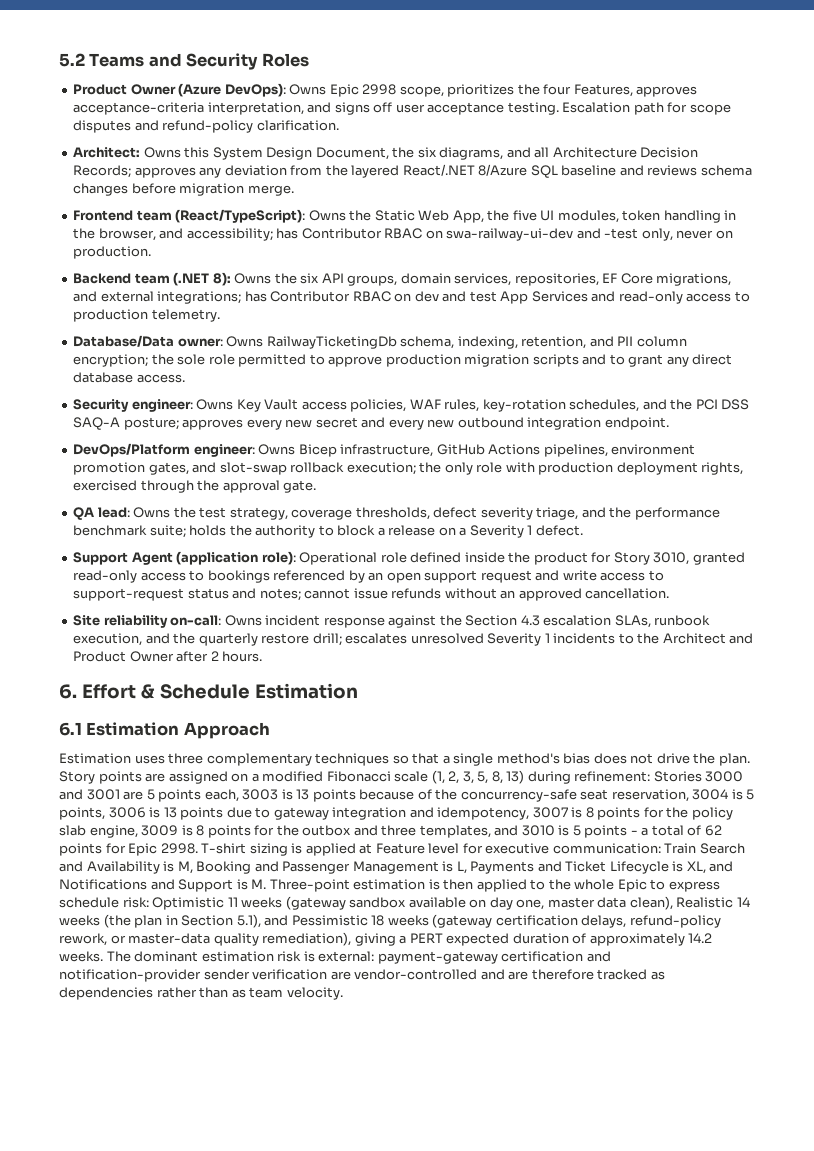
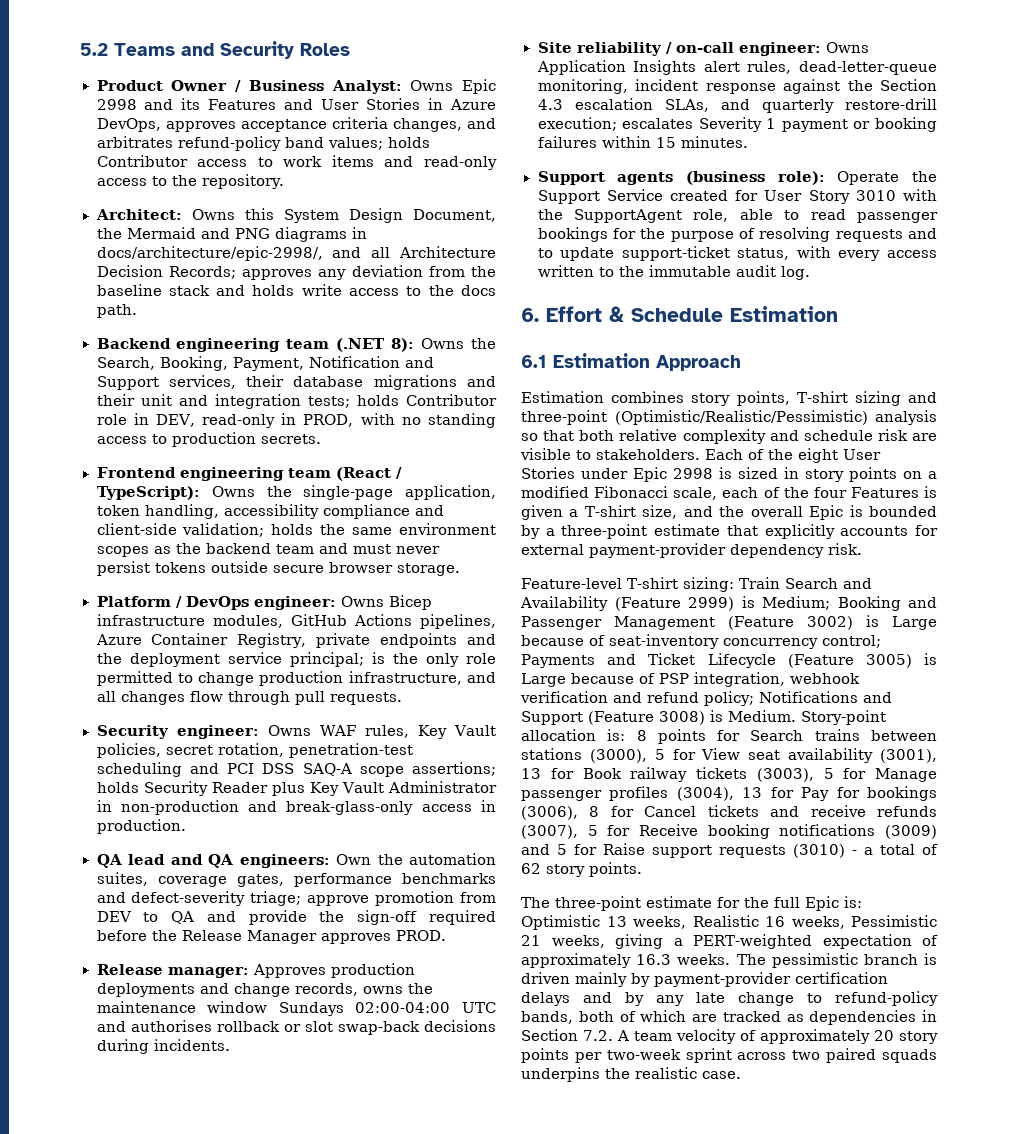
- Product Owner (Azure DevOps): Owns Epic 2998 scope, prioritizes the four Features, approves acceptance-criteria interpretation, and signs off user acceptance testing. Escalation path for scope disputes and refund-policy clarification.
+ Product Owner / Business Analyst: Owns Epic 2998 and its Features and User Stories in Azure DevOps, approves acceptance criteria changes, and arbitrates refund-policy band values; holds Contributor access to work items and read-only access to the repository.
- Architect: Owns this System Design Document, the six diagrams, and all Architecture Decision Records; approves any deviation from the layered React/.NET 8/Azure SQL baseline and reviews schema changes before migration merge.
- Frontend team (React/TypeScript): Owns the Static Web App, the five UI modules, token handling in the browser, and accessibility; has Contributor RBAC on swa-railway-ui-dev and -test only, never on production.
+ Architect: Owns this System Design Document, the Mermaid and PNG diagrams in docs/architecture/epic-2998/, and all Architecture Decision Records; approves any deviation from the baseline stack and holds write access to the docs path.
- Backend team (.NET 8): Owns the six API groups, domain services, repositories, EF Core migrations, and external integrations; has Contributor RBAC on dev and test App Services and read-only access to production telemetry.
- Database/Data owner: Owns RailwayTicketingDb schema, indexing, retention, and PII column encryption; the sole role permitted to approve production migration scripts and to grant any direct database access.
- Security engineer: Owns Key Vault access policies, WAF rules, key-rotation schedules, and the PCI DSS SAQ-A posture; approves every new secret and every new outbound integration endpoint.
- DevOps/Platform engineer: Owns Bicep infrastructure, GitHub Actions pipelines, environment promotion gates, and slot-swap rollback execution; the only role with production deployment rights, exercised through the approval gate.
- QA lead: Owns the test strategy, coverage thresholds, defect severity triage, and the performance benchmark suite; holds the authority to block a release on a Severity 1 defect.
- Support Agent (application role): Operational role defined inside the product for Story 3010, granted read-only access to bookings referenced by an open support request and write access to support-request status and notes; cannot issue refunds without an approved cancellation.
- Site reliability on-call: Owns incident response against the Section 4.3 escalation SLAs, runbook execution, and the quarterly restore drill; escalates unresolved Severity 1 incidents to the Architect and Product Owner after 2 hours.
+ Backend engineering team (.NET 8): Owns the Search, Booking, Payment, Notification and Support services, their database migrations and their unit and integration tests; holds Contributor role in DEV, read-only in PROD, with no standing access to production secrets.
+ Frontend engineering team (React / TypeScript): Owns the single-page application, token handling, accessibility compliance and client-side validation; holds the same environment scopes as the backend team and must never persist tokens outside secure browser storage.
+ Platform / DevOps engineer: Owns Bicep infrastructure modules, GitHub Actions pipelines, Azure Container Registry, private endpoints and the deployment service principal; is the only role permitted to change production infrastructure, and all changes flow through pull requests.
+ Security engineer: Owns WAF rules, Key Vault policies, secret rotation, penetration-test scheduling and PCI DSS SAQ-A scope assertions; holds Security Reader plus Key Vault Administrator in non-production and break-glass-only access in production.
+ QA lead and QA engineers: Own the automation suites, coverage gates, performance benchmarks and defect-severity triage; approve promotion from DEV to QA and provide the sign-off required before the Release Manager approves PROD.
+ Release manager: Approves production deployments and change records, owns the maintenance window Sundays 02:00-04:00 UTC and authorises rollback or slot swap-back decisions during incidents.
+ Site reliability / on-call engineer: Owns Application Insights alert rules, dead-letter-queue monitoring, incident response against the Section 4.3 escalation SLAs, and quarterly restore-drill execution; escalates Severity 1 payment or booking failures within 15 minutes.
+ Support agents (business role): Operate the Support Service created for User Story 3010 with the SupportAgent role, able to read passenger bookings for the purpose of resolving requests and to update support-ticket status, with every access written to the immutable audit log.
- Estimation uses three complementary techniques so that a single method's bias does not drive the plan. Story points are assigned on a modified Fibonacci scale (1, 2, 3, 5, 8, 13) during refinement: Stories 3000 and 3001 are 5 points each, 3003 is 13 points because of the concurrency-safe seat reservation, 3004 is 5 points, 3006 is 13 points due to gateway integration and idempotency, 3007 is 8 points for the policy slab engine, 3009 is 8 points for the outbox and three templates, and 3010 is 5 points - a total of 62 points for Epic 2998. T-shirt sizing is applied at Feature level for executive communication: Train Search and Availability is M, Booking and Passenger Management is L, Payments and Ticket Lifecycle is XL, and Notifications and Support is M. Three-point estimation is then applied to the whole Epic to express schedule risk: Optimistic 11 weeks (gateway sandbox available on day one, master data clean), Realistic 14 weeks (the plan in Section 5.1), and Pessimistic 18 weeks (gateway certification delays, refund-policy rework, or master-data quality remediation), giving a PERT expected duration of approximately 14.2 weeks.
+ Estimation combines story points, T-shirt sizing and three-point (Optimistic/Realistic/Pessimistic) analysis so that both relative complexity and schedule risk are visible to stakeholders. Each of the eight User Stories under Epic 2998 is sized in story points on a modified Fibonacci scale, each of the four Features is given a T-shirt size, and the overall Epic is bounded by a three-point estimate that explicitly accounts for external payment-provider dependency risk.
+ Feature-level T-shirt sizing: Train Search and Availability (Feature 2999) is Medium; Booking and Passenger Management (Feature 3002) is Large because of seat-inventory concurrency control; Payments and Ticket Lifecycle (Feature 3005) is Large because of PSP integration, webhook verification and refund policy; Notifications and Support (Feature 3008) is Medium. Story-point allocation is: 8 points for Search trains between stations (3000), 5 for View seat availability (3001), 13 for Book railway tickets (3003), 5 for Manage passenger profiles (3004), 13 for Pay for bookings (3006), 8 for Cancel tickets and receive refunds (3007), 5 for Receive booking notifications (3009) and 5 for Raise support requests (3010) - a total of 62 story points.
+ The three-point estimate for the full Epic is: Optimistic 13 weeks, Realistic 16 weeks, Pessimistic 21 weeks, giving a PERT-weighted expectation of approximately 16.3 weeks.
- The dominant estimation risk is external: payment-gateway certification and notification-provider sender verification are vendor-controlled and are therefore tracked as dependencies rather than as team velocity.
+ The pessimistic branch is driven mainly by payment-provider certification delays and by any late change to refund-policy bands, both of which are tracked as dependencies in Section 7.2. A team velocity of approximately 20 story points per two-week sprint across two paired squads underpins the realistic case.

